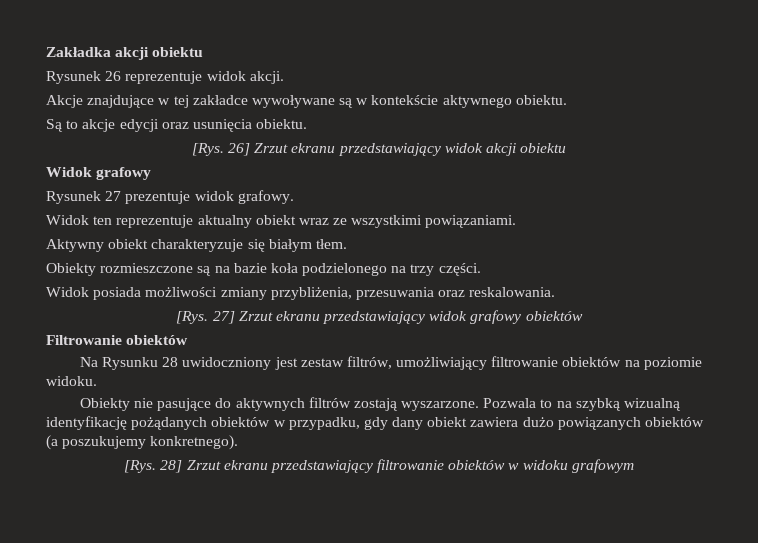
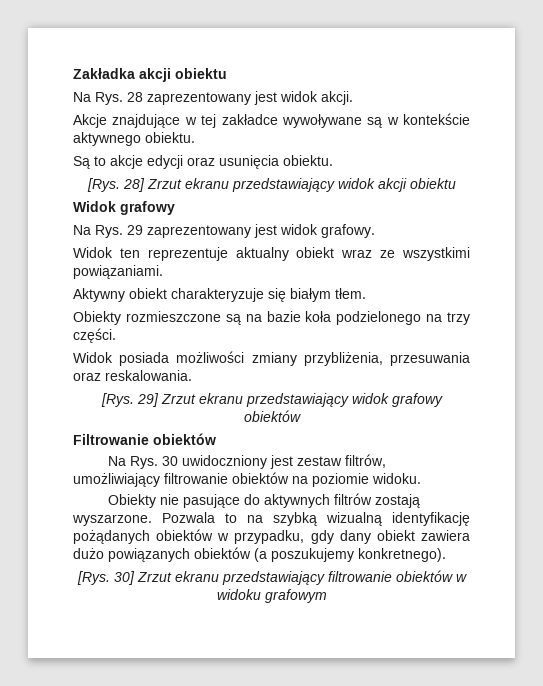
- Rysunek 26 reprezentuje widok akcji.
+ Na Rys. 28 zaprezentowany jest widok akcji.
- [Rys. 26] Zrzut ekranu przedstawiający widok akcji obiektu
+ [Rys. 28] Zrzut ekranu przedstawiający widok akcji obiektu
- Rysunek 27 prezentuje widok grafowy.
+ Na Rys. 29 zaprezentowany jest widok grafowy.
- [Rys. 27] Zrzut ekranu przedstawiający widok grafowy obiektów
+ [Rys. 29] Zrzut ekranu przedstawiający widok grafowy obiektów
- Na Rysunku 28 uwidoczniony jest zestaw filtrów, umożliwiający filtrowanie obiektów na poziomie widoku.
+ Na Rys. 30 uwidoczniony jest zestaw filtrów, umożliwiający filtrowanie obiektów na poziomie widoku.
- [Rys. 28] Zrzut ekranu przedstawiający filtrowanie obiektów w widoku grafowym
+ [Rys. 30] Zrzut ekranu przedstawiający filtrowanie obiektów w widoku grafowym

